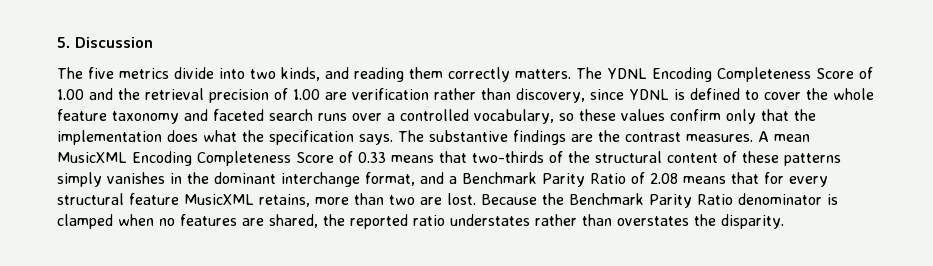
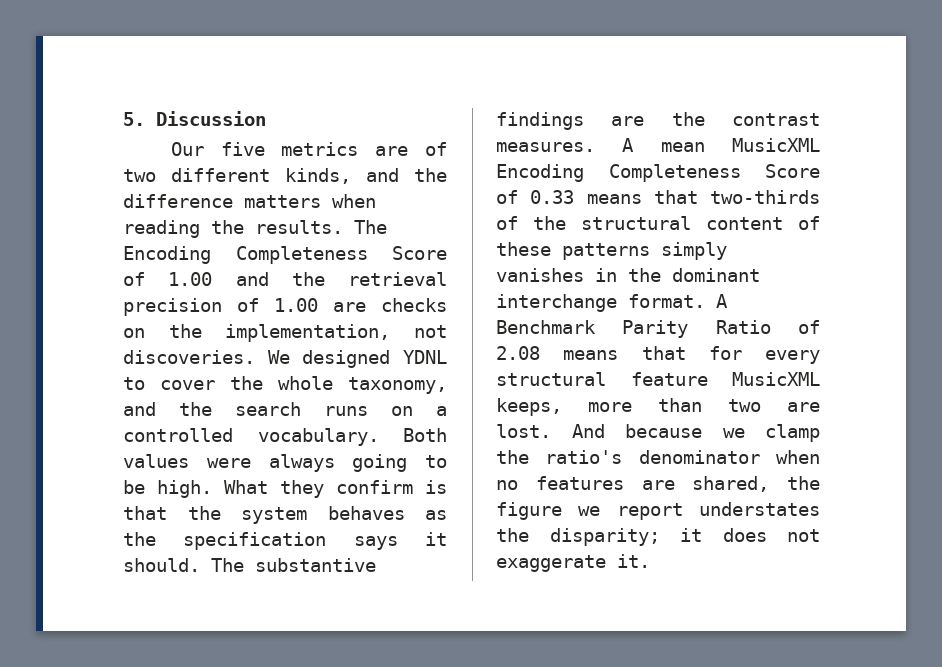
- The five metrics divide into two kinds, and reading them correctly matters. The YDNL Encoding Completeness Score of 1.00 and the retrieval precision of 1.00 are verification rather than discovery, since YDNL is defined to cover the whole feature taxonomy and faceted search runs over a controlled vocabulary, so these values confirm only that the implementation does what the specification says.
+ Our five metrics are of two different kinds, and the difference matters when reading the results. The Encoding Completeness Score of 1.00 and the retrieval precision of 1.00 are checks on the implementation, not discoveries. We designed YDNL to cover the whole taxonomy, and the search runs on a controlled vocabulary. Both values were always going to be high. What they confirm is that the system behaves as the specification says it should.
- A mean MusicXML Encoding Completeness Score of 0.33 means that two-thirds of the structural content of these patterns simply vanishes in the dominant interchange format, and a Benchmark Parity Ratio of 2.08 means that for every structural feature MusicXML retains, more than two are lost.
+ A mean MusicXML Encoding Completeness Score of 0.33 means that two-thirds of the structural content of these patterns simply vanishes in the dominant interchange format. A Benchmark Parity Ratio of 2.08 means that for every structural feature MusicXML keeps, more than two are lost.
- Because the Benchmark Parity Ratio denominator is clamped when no features are shared, the reported ratio understates rather than overstates the disparity.
+ And because we clamp the ratio's denominator when no features are shared, the figure we report understates the disparity; it does not exaggerate it.

